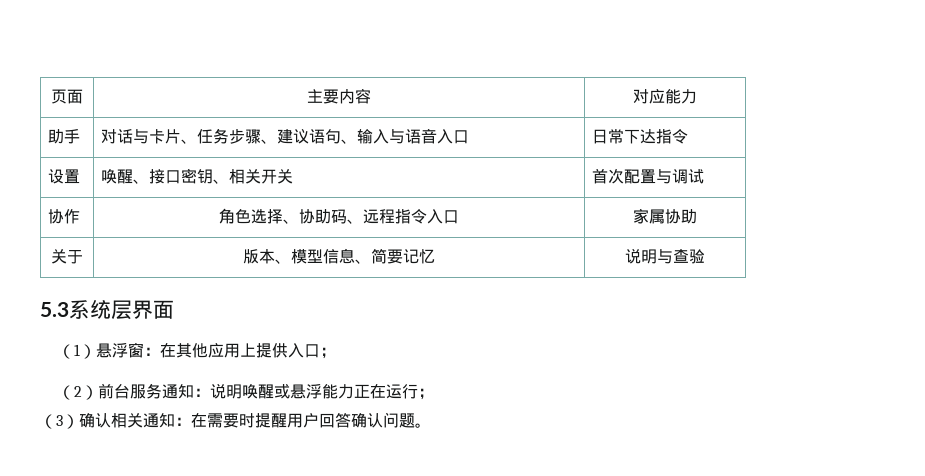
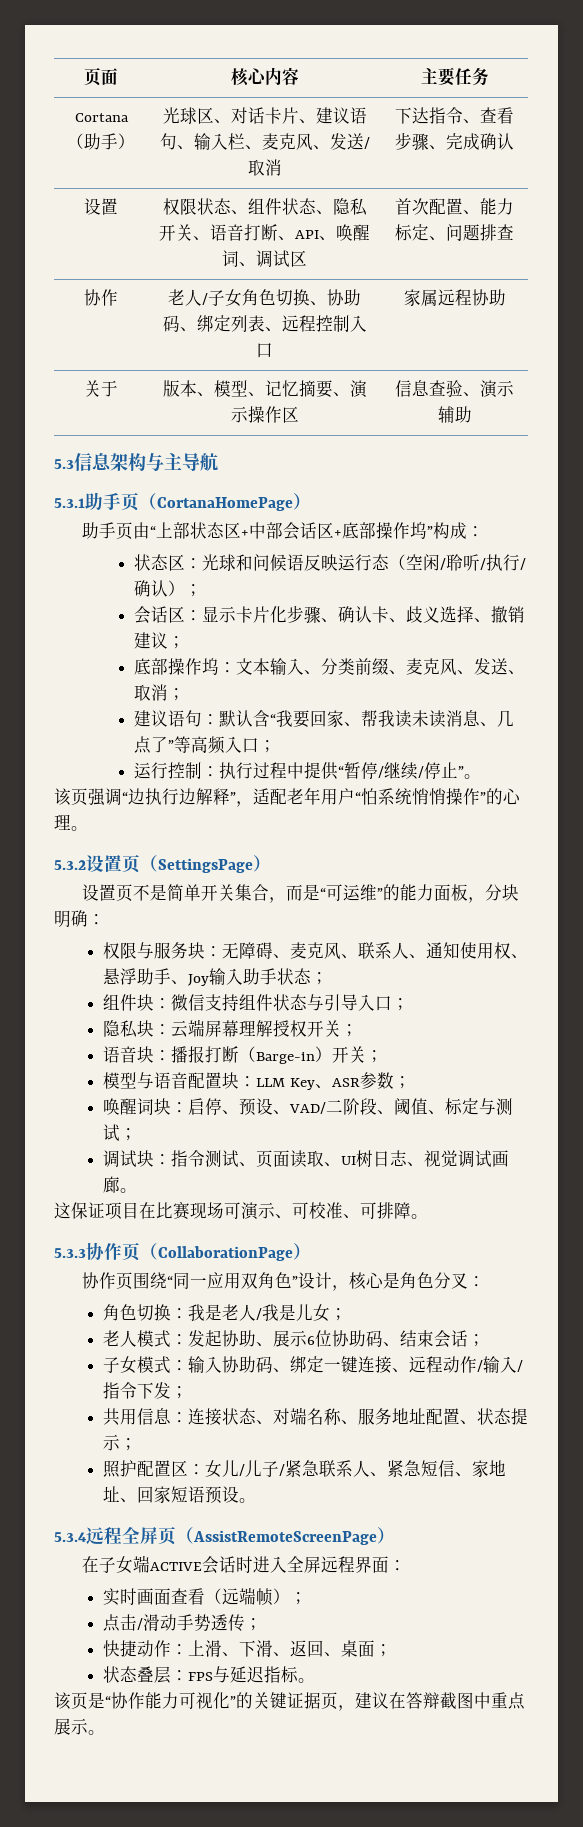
- 页面 | 主要内容 | 对应能力
- 助手 | 对话与卡片、任务步骤、建议语句、输入与语音入口 | 日常下达指令
- 设置 | 唤醒、接口密钥、相关开关 | 首次配置与调试
- 协作 | 角色选择、协助码、远程指令入口 | 家属协助
+ 页面 | 核心内容 | 主要任务
+ Cortana（助手） | 光球区、对话卡片、建议语句、输入栏、麦克风、发送/取消 | 下达指令、查看步骤、完成确认
+ 设置 | 权限状态、组件状态、隐私开关、语音打断、API、唤醒词、调试区 | 首次配置、能力标定、问题排查
+ 协作 | 老人/子女角色切换、协助码、绑定列表、远程控制入口 | 家属远程协助
- 关于 | 版本、模型信息、简要记忆 | 说明与查验
+ 关于 | 版本、模型、记忆摘要、演示操作区 | 信息查验、演示辅助
- 5.3系统层界面
- （1）悬浮窗：在其他应用上提供入口；
- （2）前台服务通知：说明唤醒或悬浮能力正在运行；
- （3）确认相关通知：在需要时提醒用户回答确认问题。
+ 5.3信息架构与主导航
+ 5.3.1助手页（CortanaHomePage）
+ 助手页由“上部状态区+中部会话区+底部操作坞”构成：
+ 状态区：光球和问候语反映运行态（空闲/聆听/执行/确认）；
+ 会话区：显示卡片化步骤、确认卡、歧义选择、撤销建议；
+ 底部操作坞：文本输入、分类前缀、麦克风、发送、取消；
+ 建议语句：默认含“我要回家、帮我读未读消息、几点了”等高频入口；
+ 运行控制：执行过程中提供“暂停/继续/停止”。
+ 该页强调“边执行边解释”，适配老年用户“怕系统悄悄操作”的心理。
+ 5.3.2设置页（SettingsPage）
+ 设置页不是简单开关集合，而是“可运维”的能力面板，分块明确：
+ 权限与服务块：无障碍、麦克风、联系人、通知使用权、悬浮助手、Joy输入助手状态；
+ 组件块：微信支持组件状态与引导入口；
+ 隐私块：云端屏幕理解授权开关；
+ 语音块：播报打断（Barge-in）开关；
+ 模型与语音配置块：LLM Key、ASR参数；
+ 唤醒词块：启停、预设、VAD/二阶段、阈值、标定与测试；
+ 调试块：指令测试、页面读取、UI树日志、视觉调试画廊。
+ 这保证项目在比赛现场可演示、可校准、可排障。
+ 5.3.3协作页（CollaborationPage）
+ 协作页围绕“同一应用双角色”设计，核心是角色分叉：
+ 角色切换：我是老人/我是儿女；
+ 老人模式：发起协助、展示6位协助码、结束会话；
+ 子女模式：输入协助码、绑定一键连接、远程动作/输入/指令下发；
+ 共用信息：连接状态、对端名称、服务地址配置、状态提示；
+ 照护配置区：女儿/儿子/紧急联系人、紧急短信、家地址、回家短语预设。
+ 5.3.4远程全屏页（AssistRemoteScreenPage）
+ 在子女端ACTIVE会话时进入全屏远程界面：
+ 实时画面查看（远端帧）；
+ 点击/滑动手势透传；
+ 快捷动作：上滑、下滑、返回、桌面；
+ 状态叠层：FPS与延迟指标。
+ 该页是“协作能力可视化”的关键证据页，建议在答辩截图中重点展示。

